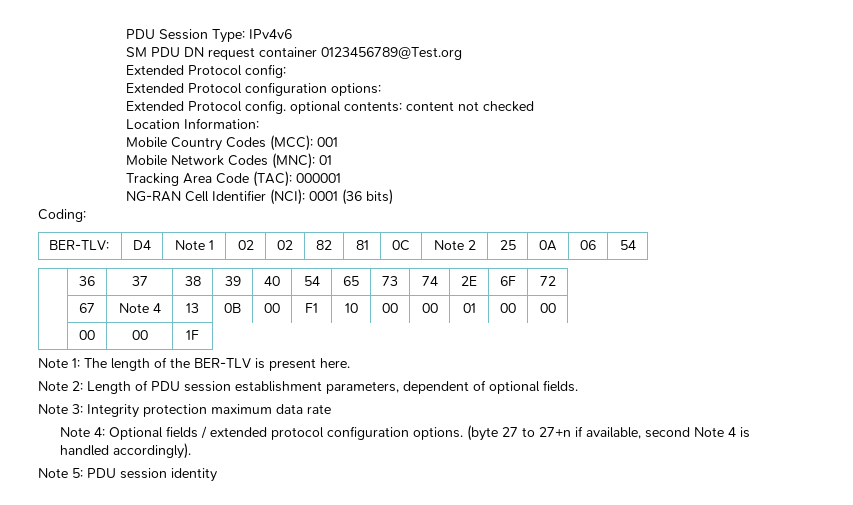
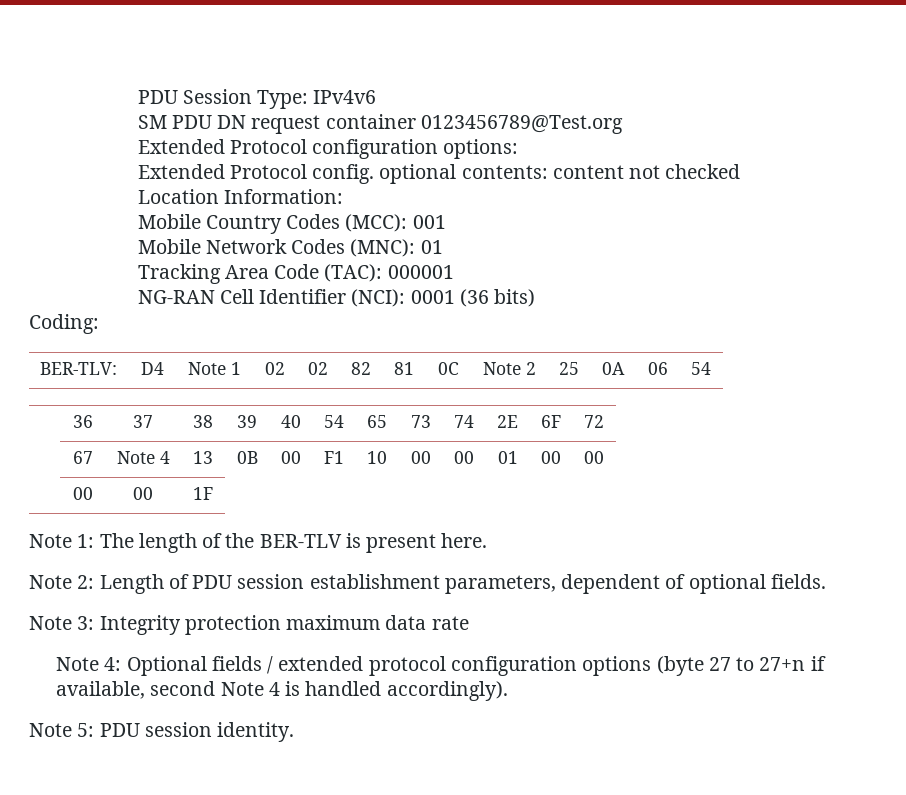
- Extended Protocol config:
- Note 4: Optional fields / extended protocol configuration options. (byte 27 to 27+n if available, second Note 4 is handled accordingly).
+ Note 4: Optional fields / extended protocol configuration options (byte 27 to 27+n if available, second Note 4 is handled accordingly).
- Note 5: PDU session identity
+ Note 5: PDU session identity.

